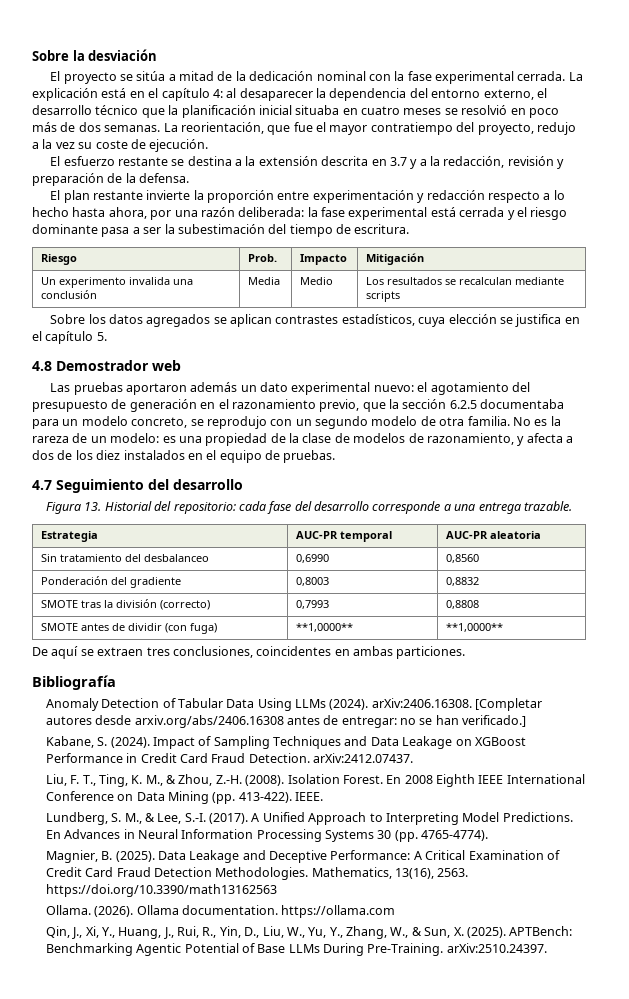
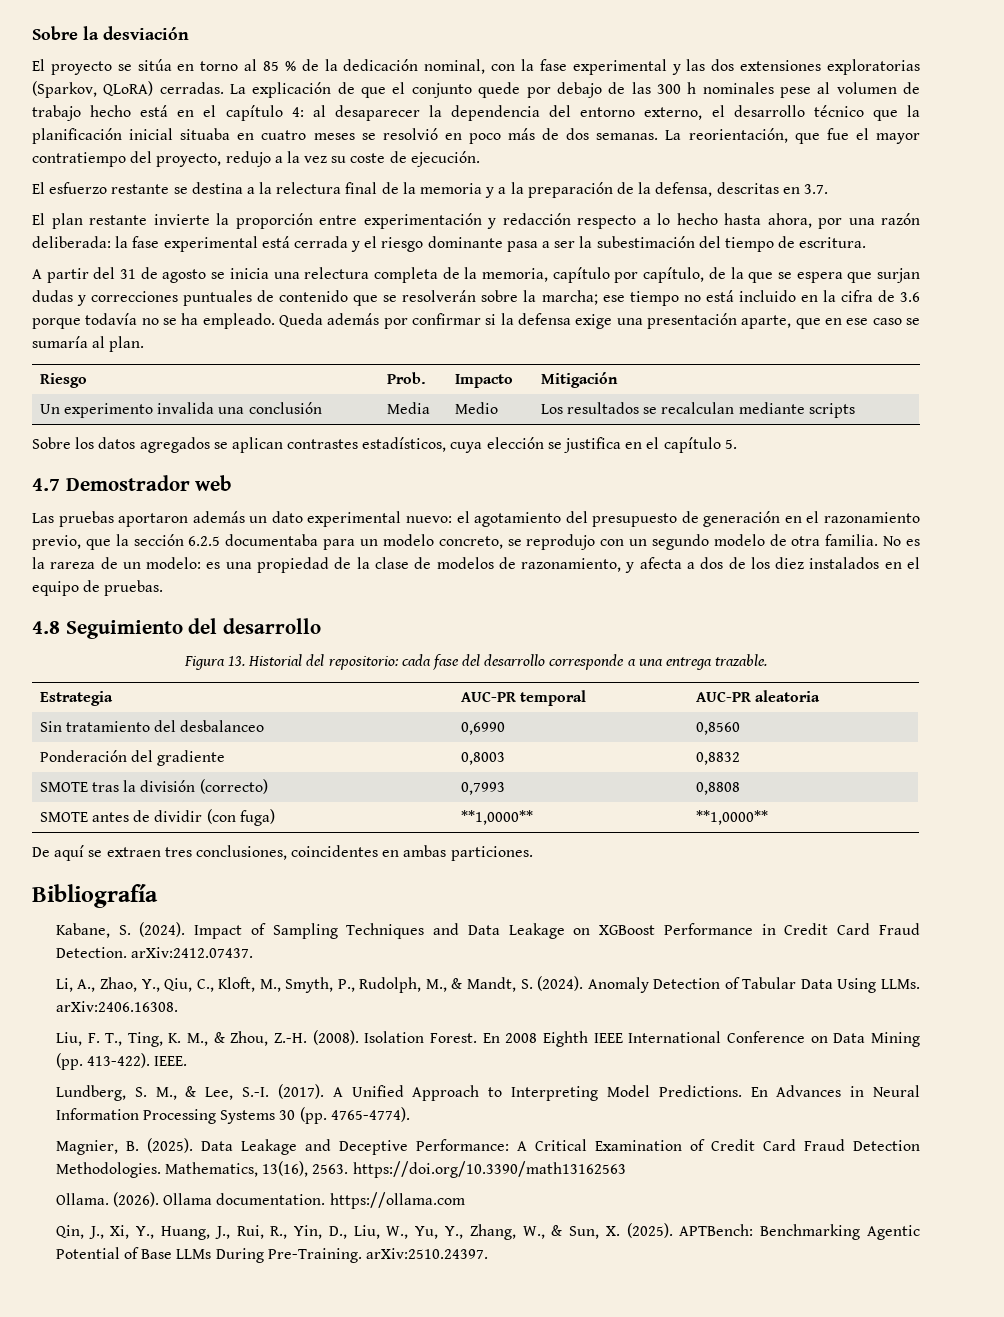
- El proyecto se sitúa a mitad de la dedicación nominal con la fase experimental cerrada. La explicación está en el capítulo 4: al desaparecer la dependencia del entorno externo, el desarrollo técnico que la planificación inicial situaba en cuatro meses se resolvió en poco más de dos semanas.
+ El proyecto se sitúa en torno al 85 % de la dedicación nominal, con la fase experimental y las dos extensiones exploratorias (Sparkov, QLoRA) cerradas. La explicación de que el conjunto quede por debajo de las 300 h nominales pese al volumen de trabajo hecho está en el capítulo 4: al desaparecer la dependencia del entorno externo, el desarrollo técnico que la planificación inicial situaba en cuatro meses se resolvió en poco más de dos semanas.
- El esfuerzo restante se destina a la extensión descrita en 3.7 y a la redacción, revisión y preparación de la defensa.
+ El esfuerzo restante se destina a la relectura final de la memoria y a la preparación de la defensa, descritas en 3.7.
+ A partir del 31 de agosto se inicia una relectura completa de la memoria, capítulo por capítulo, de la que se espera que surjan dudas y correcciones puntuales de contenido que se resolverán sobre la marcha; ese tiempo no está incluido en la cifra de 3.6 porque todavía no se ha empleado. Queda además por confirmar si la defensa exige una presentación aparte, que en ese caso se sumaría al plan.
- 4.8 Demostrador web
+ 4.7 Demostrador web
- 4.7 Seguimiento del desarrollo
+ 4.8 Seguimiento del desarrollo
- Anomaly Detection of Tabular Data Using LLMs (2024). arXiv:2406.16308. [Completar autores desde arxiv.org/abs/2406.16308 antes de entregar: no se han verificado.]
+ Li, A., Zhao, Y., Qiu, C., Kloft, M., Smyth, P., Rudolph, M., & Mandt, S. (2024). Anomaly Detection of Tabular Data Using LLMs. arXiv:2406.16308.

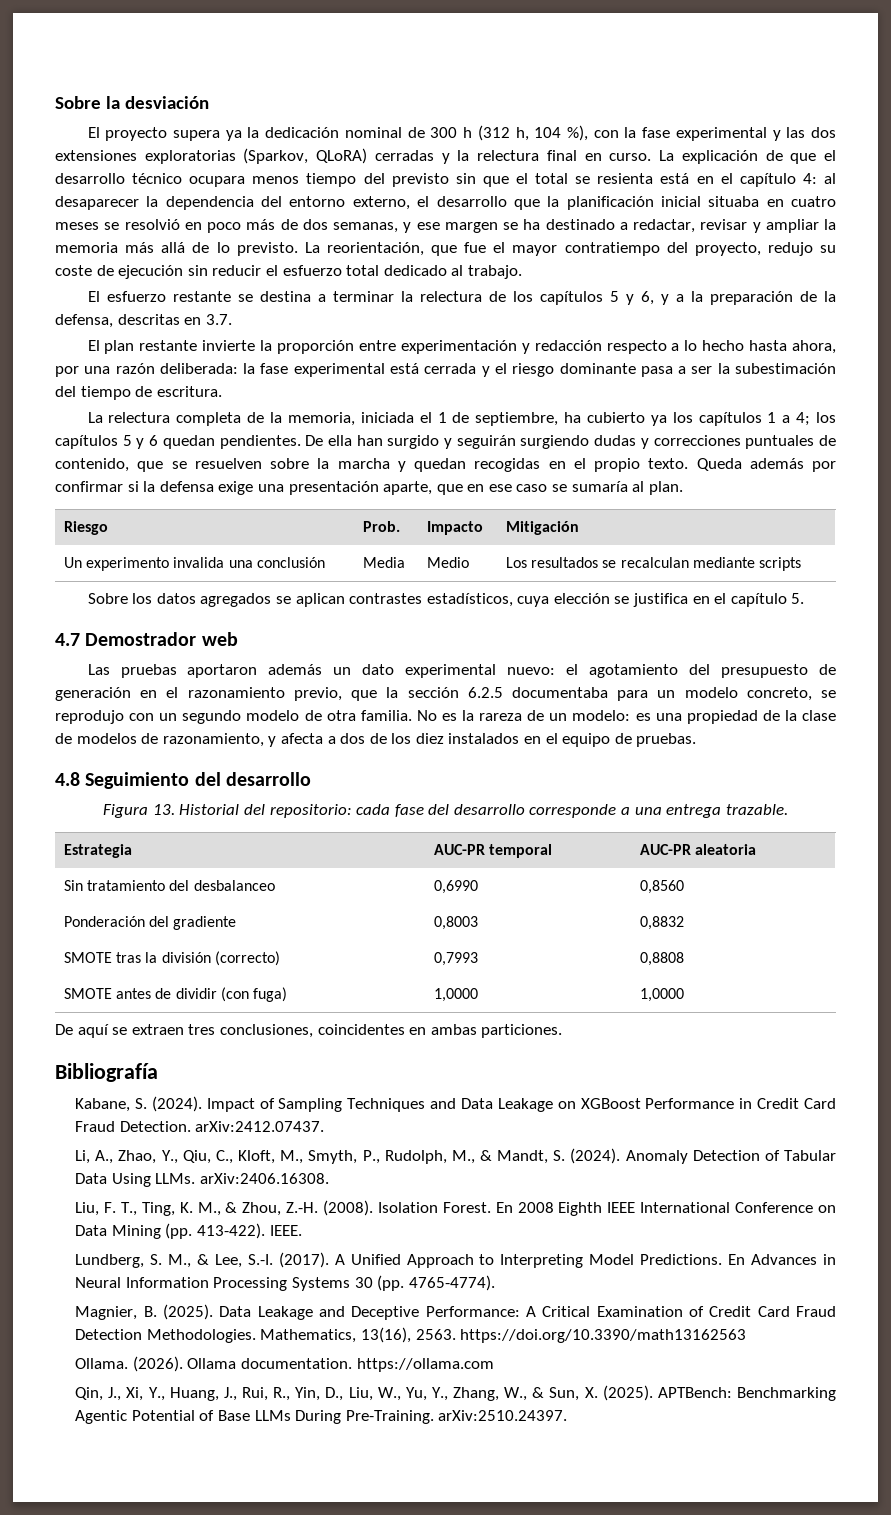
- El proyecto se sitúa en torno al 85 % de la dedicación nominal, con la fase experimental y las dos extensiones exploratorias (Sparkov, QLoRA) cerradas.
+ El proyecto supera ya la dedicación nominal de 300 h (312 h, 104 %), con la fase experimental y las dos extensiones exploratorias (Sparkov, QLoRA) cerradas y la relectura final en curso.
- La explicación de que el conjunto quede por debajo de las 300 h nominales pese al volumen de trabajo hecho está en el capítulo 4: al desaparecer la dependencia del entorno externo, el desarrollo técnico que la planificación inicial situaba en cuatro meses se resolvió en poco más de dos semanas.
+ La explicación de que el desarrollo técnico ocupara menos tiempo del previsto sin que el total se resienta está en el capítulo 4: al desaparecer la dependencia del entorno externo, el desarrollo que la planificación inicial situaba en cuatro meses se resolvió en poco más de dos semanas, y ese margen se ha destinado a redactar, revisar y ampliar la memoria más allá de lo previsto.
- La reorientación, que fue el mayor contratiempo del proyecto, redujo a la vez su coste de ejecución.
+ La reorientación, que fue el mayor contratiempo del proyecto, redujo su coste de ejecución sin reducir el esfuerzo total dedicado al trabajo.
- El esfuerzo restante se destina a la relectura final de la memoria y a la preparación de la defensa, descritas en 3.7.
+ El esfuerzo restante se destina a terminar la relectura de los capítulos 5 y 6, y a la preparación de la defensa, descritas en 3.7.
- A partir del 31 de agosto se inicia una relectura completa de la memoria, capítulo por capítulo, de la que se espera que surjan dudas y correcciones puntuales de contenido que se resolverán sobre la marcha; ese tiempo no está incluido en la cifra de 3.6 porque todavía no se ha empleado.
+ La relectura completa de la memoria, iniciada el 1 de septiembre, ha cubierto ya los capítulos 1 a 4; los capítulos 5 y 6 quedan pendientes. De ella han surgido y seguirán surgiendo dudas y correcciones puntuales de contenido, que se resuelven sobre la marcha y quedan recogidas en el propio texto.
- SMOTE antes de dividir (con fuga) | **1,0000** | **1,0000**
+ SMOTE antes de dividir (con fuga) | 1,0000 | 1,0000

